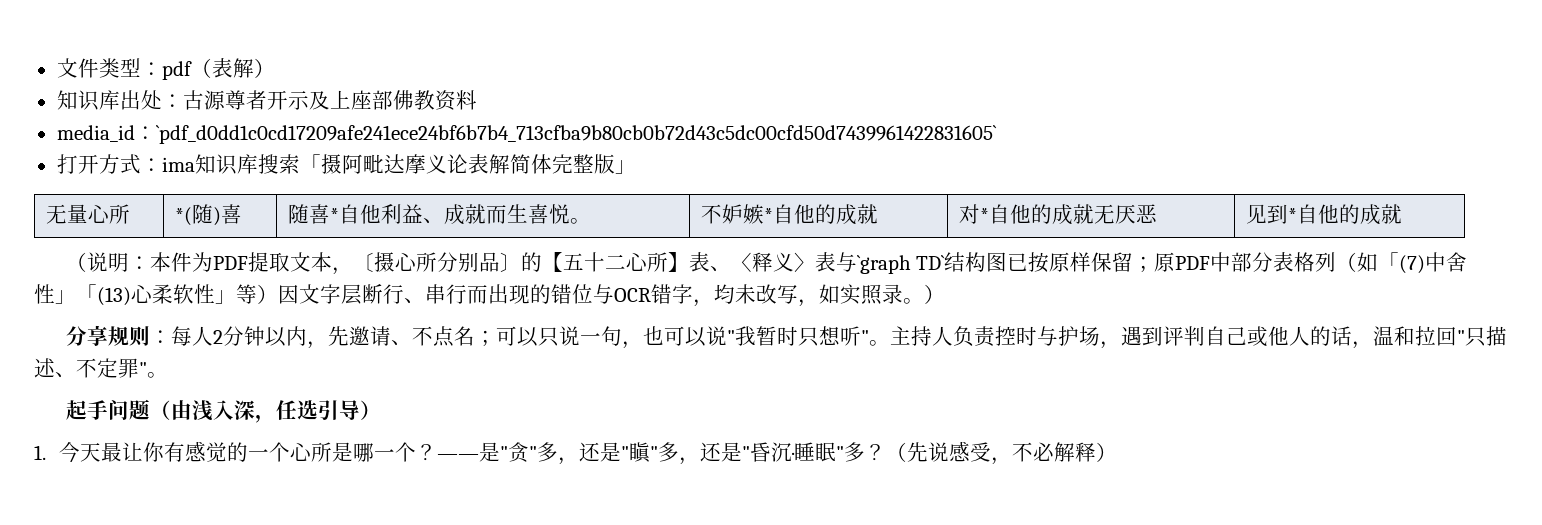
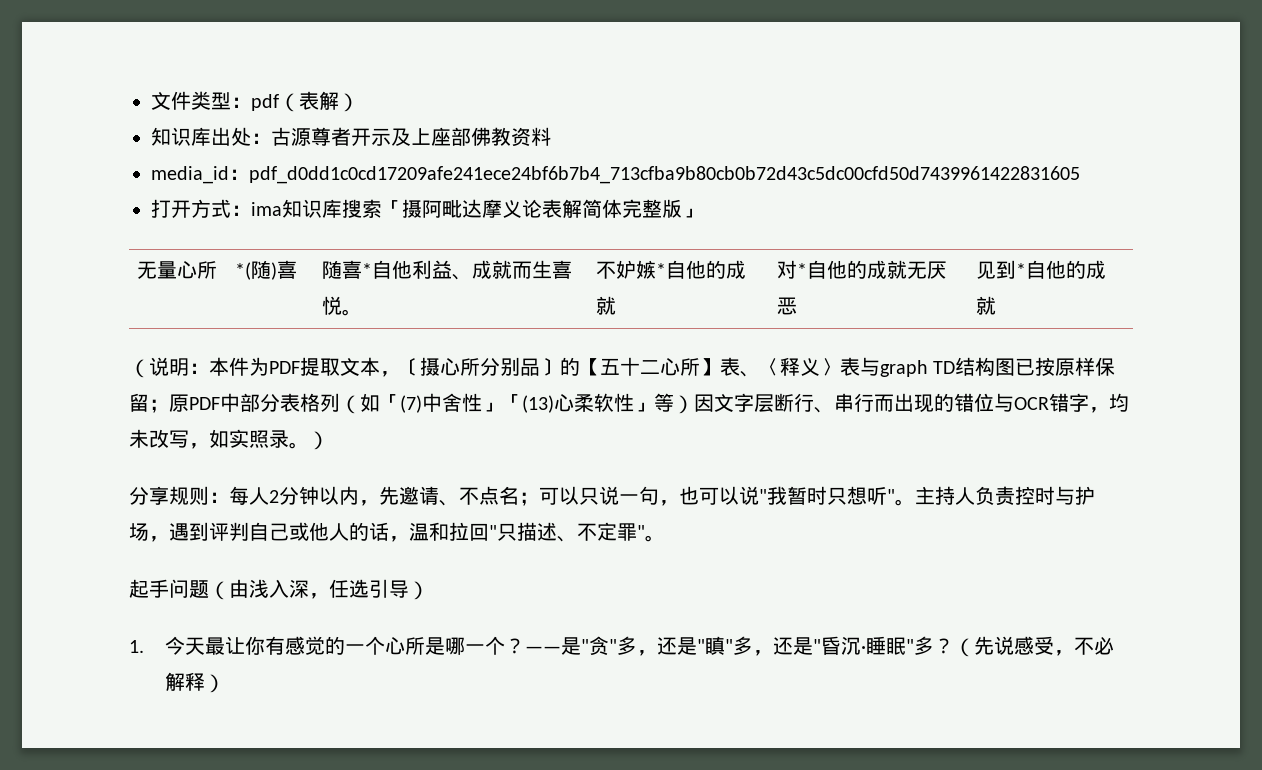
- media_id：`pdf_d0dd1c0cd17209afe241ece24bf6b7b4_713cfba9b80cb0b72d43c5dc00cfd50d7439961422831605`
+ media_id：pdf_d0dd1c0cd17209afe241ece24bf6b7b4_713cfba9b80cb0b72d43c5dc00cfd50d7439961422831605
- （说明：本件为PDF提取文本，〔摄心所分别品〕的【五十二心所】表、〈释义〉表与`graph TD`结构图已按原样保留；原PDF中部分表格列（如「(7)中舍性」「(13)心柔软性」等）因文字层断行、串行而出现的错位与OCR错字，均未改写，如实照录。）
+ （说明：本件为PDF提取文本，〔摄心所分别品〕的【五十二心所】表、〈释义〉表与graph TD结构图已按原样保留；原PDF中部分表格列（如「(7)中舍性」「(13)心柔软性」等）因文字层断行、串行而出现的错位与OCR错字，均未改写，如实照录。）

